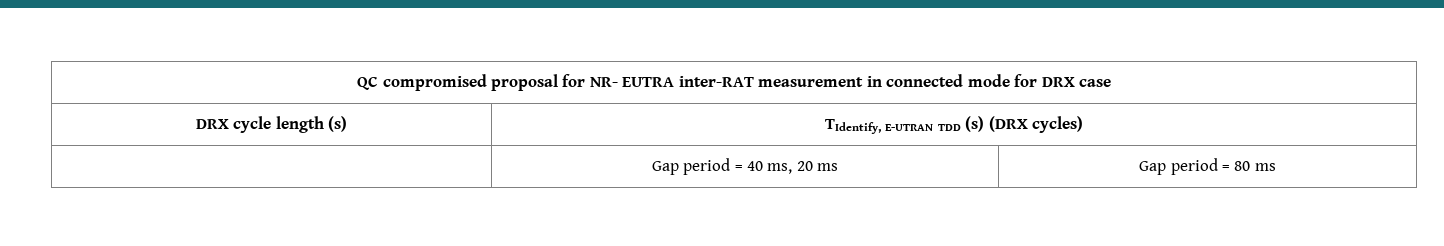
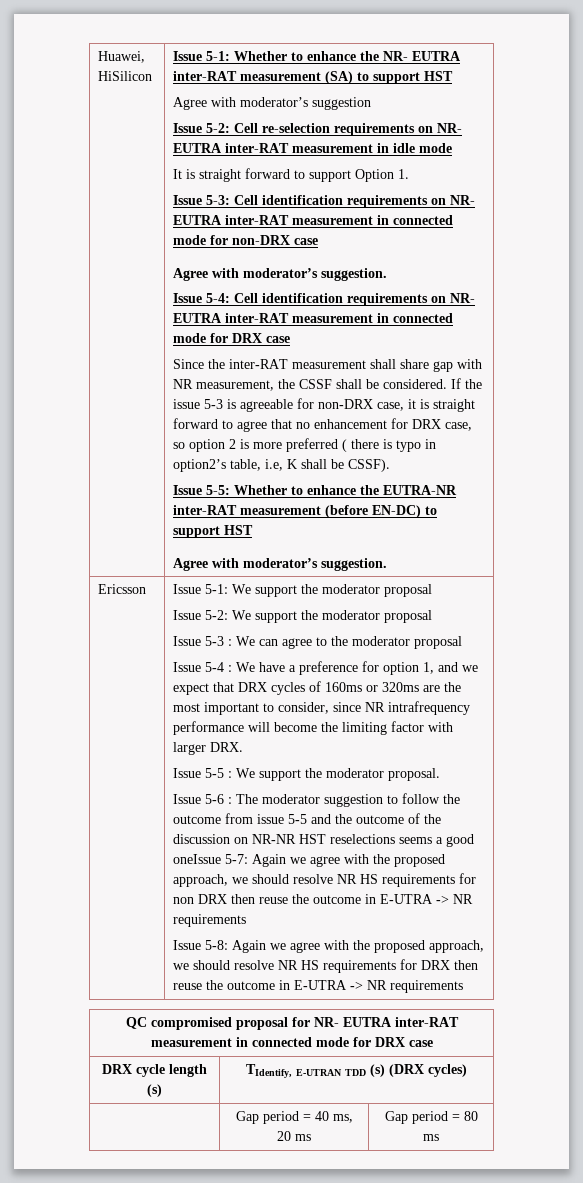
+ Huawei, HiSilicon | Issue 5-1: Whether to enhance the NR- EUTRA inter-RAT measurement (SA) to support HST
+ Agree with moderator’s suggestion
+ Issue 5-2: Cell re-selection requirements on NR- EUTRA inter-RAT measurement in idle mode
+ It is straight forward to support Option 1.
+ Issue 5-3: Cell identification requirements on NR- EUTRA inter-RAT measurement in connected mode for non-DRX case
+ Agree with moderator’s suggestion.
+ Issue 5-4: Cell identification requirements on NR- EUTRA inter-RAT measurement in connected mode for DRX case
+ Since the inter-RAT measurement shall share gap with NR measurement, the CSSF shall be considered. If the issue 5-3 is agreeable for non-DRX case, it is straight forward to agree that no enhancement for DRX case, so option 2 is more preferred ( there is typo in option2’s table, i.e, K shall be CSSF).
+ Issue 5-5: Whether to enhance the EUTRA-NR inter-RAT measurement (before EN-DC) to support HST
+ Agree with moderator’s suggestion.
+ Ericsson | Issue 5-1: We support the moderator proposal
+ Issue 5-2: We support the moderator proposal
+ Issue 5-3 : We can agree to the moderator proposal
+ Issue 5-4 : We have a preference for option 1, and we expect that DRX cycles of 160ms or 320ms are the most important to consider, since NR intrafrequency performance will become the limiting factor with larger DRX.
+ Issue 5-5 : We support the moderator proposal.
+ Issue 5-6 : The moderator suggestion to follow the outcome from issue 5-5 and the outcome of the discussion on NR-NR HST reselections seems a good oneIssue 5-7: Again we agree with the proposed approach, we should resolve NR HS requirements for non DRX then reuse the outcome in E-UTRA -> NR requirements
+ Issue 5-8: Again we agree with the proposed approach, we should resolve NR HS requirements for DRX then reuse the outcome in E-UTRA -> NR requirements

